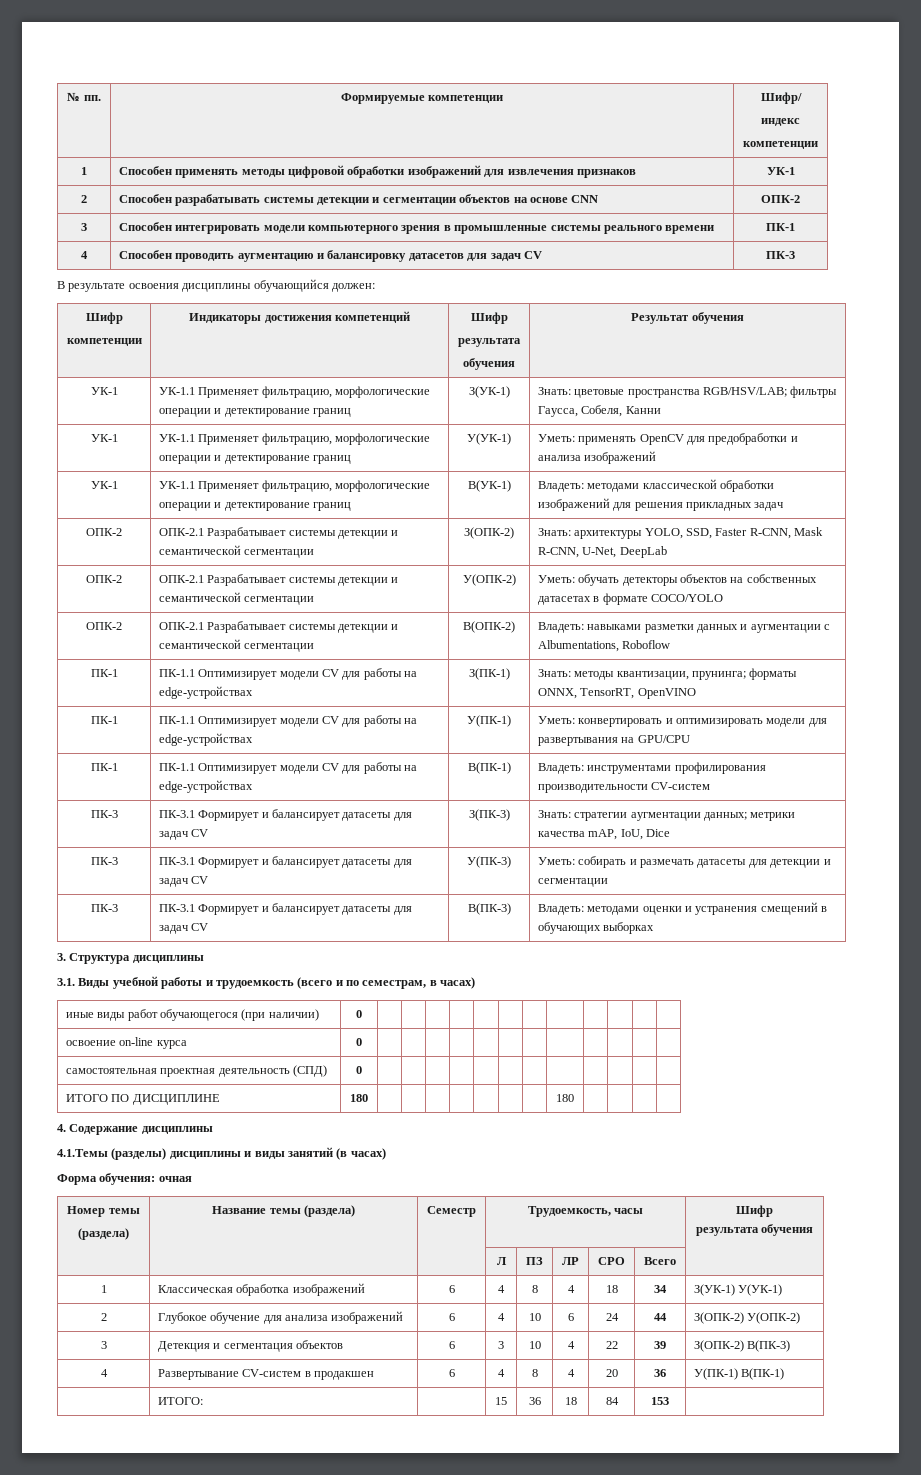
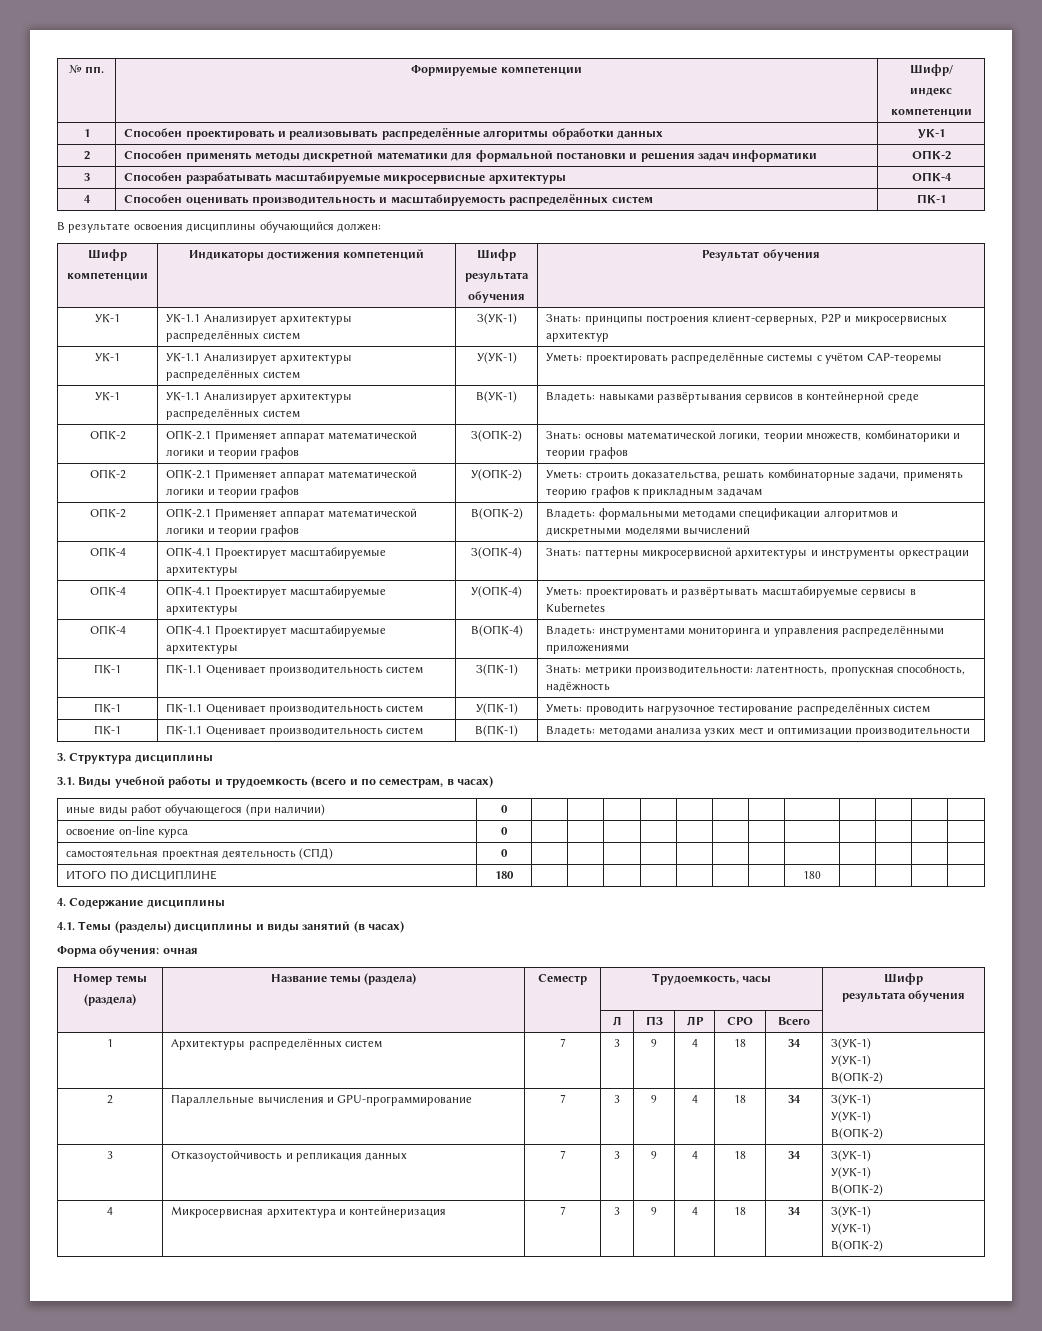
- 1 | Способен применять методы цифровой обработки изображений для извлечения признаков | УК-1
- 2 | Способен разрабатывать системы детекции и сегментации объектов на основе CNN | ОПК-2
- 3 | Способен интегрировать модели компьютерного зрения в промышленные системы реального времени | ПК-1
- 4 | Способен проводить аугментацию и балансировку датасетов для задач CV | ПК-3
+ 1 | Способен проектировать и реализовывать распределённые алгоритмы обработки данных | УК-1
+ 2 | Способен применять методы дискретной математики для формальной постановки и решения задач информатики | ОПК-2
+ 3 | Способен разрабатывать масштабируемые микросервисные архитектуры | ОПК-4
+ 4 | Способен оценивать производительность и масштабируемость распределённых систем | ПК-1
- УК-1 | УК-1.1 Применяет фильтрацию, морфологические операции и детектирование границ | З(УК-1) | Знать: цветовые пространства RGB/HSV/LAB; фильтры Гаусса, Собеля, Канни
- УК-1 | УК-1.1 Применяет фильтрацию, морфологические операции и детектирование границ | У(УК-1) | Уметь: применять OpenCV для предобработки и анализа изображений
- УК-1 | УК-1.1 Применяет фильтрацию, морфологические операции и детектирование границ | В(УК-1) | Владеть: методами классической обработки изображений для решения прикладных задач
- ОПК-2 | ОПК-2.1 Разрабатывает системы детекции и семантической сегментации | З(ОПК-2) | Знать: архитектуры YOLO, SSD, Faster R-CNN, Mask R-CNN, U-Net, DeepLab
- ОПК-2 | ОПК-2.1 Разрабатывает системы детекции и семантической сегментации | У(ОПК-2) | Уметь: обучать детекторы объектов на собственных датасетах в формате COCO/YOLO
- ОПК-2 | ОПК-2.1 Разрабатывает системы детекции и семантической сегментации | В(ОПК-2) | Владеть: навыками разметки данных и аугментации с Albumentations, Roboflow
- ПК-1 | ПК-1.1 Оптимизирует модели CV для работы на edge-устройствах | З(ПК-1) | Знать: методы квантизации, прунинга; форматы ONNX, TensorRT, OpenVINO
- ПК-1 | ПК-1.1 Оптимизирует модели CV для работы на edge-устройствах | У(ПК-1) | Уметь: конвертировать и оптимизировать модели для развертывания на GPU/CPU
- ПК-1 | ПК-1.1 Оптимизирует модели CV для работы на edge-устройствах | В(ПК-1) | Владеть: инструментами профилирования производительности CV-систем
- ПК-3 | ПК-3.1 Формирует и балансирует датасеты для задач CV | З(ПК-3) | Знать: стратегии аугментации данных; метрики качества mAP, IoU, Dice
- ПК-3 | ПК-3.1 Формирует и балансирует датасеты для задач CV | У(ПК-3) | Уметь: собирать и размечать датасеты для детекции и сегментации
- ПК-3 | ПК-3.1 Формирует и балансирует датасеты для задач CV | В(ПК-3) | Владеть: методами оценки и устранения смещений в обучающих выборках
+ УК-1 | УК-1.1 Анализирует архитектуры распределённых систем | З(УК-1) | Знать: принципы построения клиент-серверных, P2P и микросервисных архитектур
+ УК-1 | УК-1.1 Анализирует архитектуры распределённых систем | У(УК-1) | Уметь: проектировать распределённые системы с учётом CAP-теоремы
+ УК-1 | УК-1.1 Анализирует архитектуры распределённых систем | В(УК-1) | Владеть: навыками развёртывания сервисов в контейнерной среде
+ ОПК-2 | ОПК-2.1 Применяет аппарат математической логики и теории графов | З(ОПК-2) | Знать: основы математической логики, теории множеств, комбинаторики и теории графов
+ ОПК-2 | ОПК-2.1 Применяет аппарат математической логики и теории графов | У(ОПК-2) | Уметь: строить доказательства, решать комбинаторные задачи, применять теорию графов к прикладным задачам
+ ОПК-2 | ОПК-2.1 Применяет аппарат математической логики и теории графов | В(ОПК-2) | Владеть: формальными методами спецификации алгоритмов и дискретными моделями вычислений
+ ОПК-4 | ОПК-4.1 Проектирует масштабируемые архитектуры | З(ОПК-4) | Знать: паттерны микросервисной архитектуры и инструменты оркестрации
+ ОПК-4 | ОПК-4.1 Проектирует масштабируемые архитектуры | У(ОПК-4) | Уметь: проектировать и развёртывать масштабируемые сервисы в Kubernetes
+ ОПК-4 | ОПК-4.1 Проектирует масштабируемые архитектуры | В(ОПК-4) | Владеть: инструментами мониторинга и управления распределёнными приложениями
+ ПК-1 | ПК-1.1 Оценивает производительность систем | З(ПК-1) | Знать: метрики производительности: латентность, пропускная способность, надёжность
+ ПК-1 | ПК-1.1 Оценивает производительность систем | У(ПК-1) | Уметь: проводить нагрузочное тестирование распределённых систем
+ ПК-1 | ПК-1.1 Оценивает производительность систем | В(ПК-1) | Владеть: методами анализа узких мест и оптимизации производительности
- 4.1.Темы (разделы) дисциплины и виды занятий (в часах)
+ 4.1. Темы (разделы) дисциплины и виды занятий (в часах)
- 1 | Классическая обработка изображений | 6 | 4 | 8 | 4 | 18 | 34 | З(УК-1) У(УК-1)
- 2 | Глубокое обучение для анализа изображений | 6 | 4 | 10 | 6 | 24 | 44 | З(ОПК-2) У(ОПК-2)
- 3 | Детекция и сегментация объектов | 6 | 3 | 10 | 4 | 22 | 39 | З(ОПК-2) В(ПК-3)
- 4 | Развертывание CV-систем в продакшен | 6 | 4 | 8 | 4 | 20 | 36 | У(ПК-1) В(ПК-1)
- | ИТОГО: | | 15 | 36 | 18 | 84 | 153 |
+ 1 | Архитектуры распределённых систем | 7 | 3 | 9 | 4 | 18 | 34 | З(УК-1)
+ У(УК-1)
+ В(ОПК-2)
+ 2 | Параллельные вычисления и GPU-программирование | 7 | 3 | 9 | 4 | 18 | 34 | З(УК-1)
+ У(УК-1)
+ В(ОПК-2)
+ 3 | Отказоустойчивость и репликация данных | 7 | 3 | 9 | 4 | 18 | 34 | З(УК-1)
+ У(УК-1)
+ В(ОПК-2)
+ 4 | Микросервисная архитектура и контейнеризация | 7 | 3 | 9 | 4 | 18 | 34 | З(УК-1)
+ У(УК-1)
+ В(ОПК-2)

